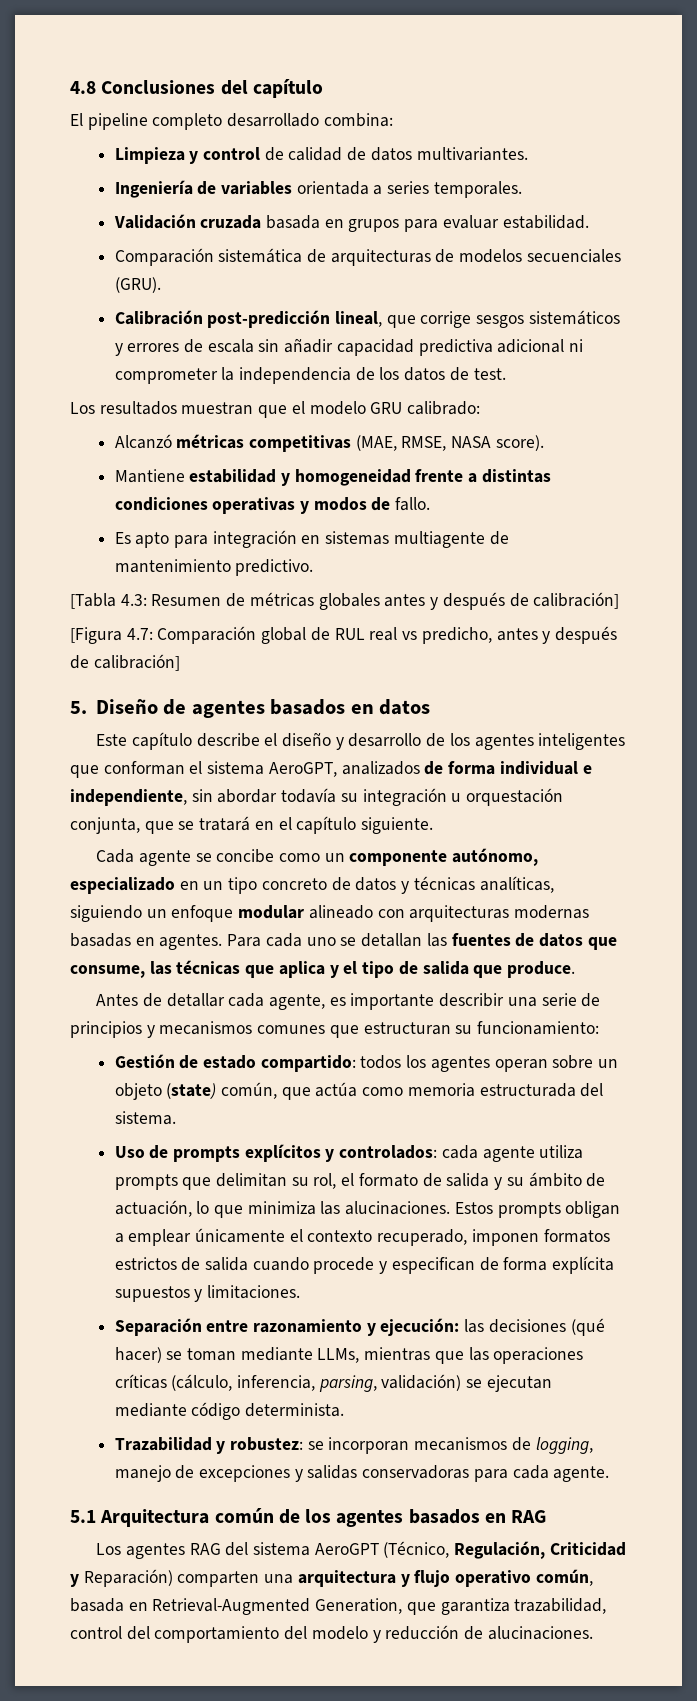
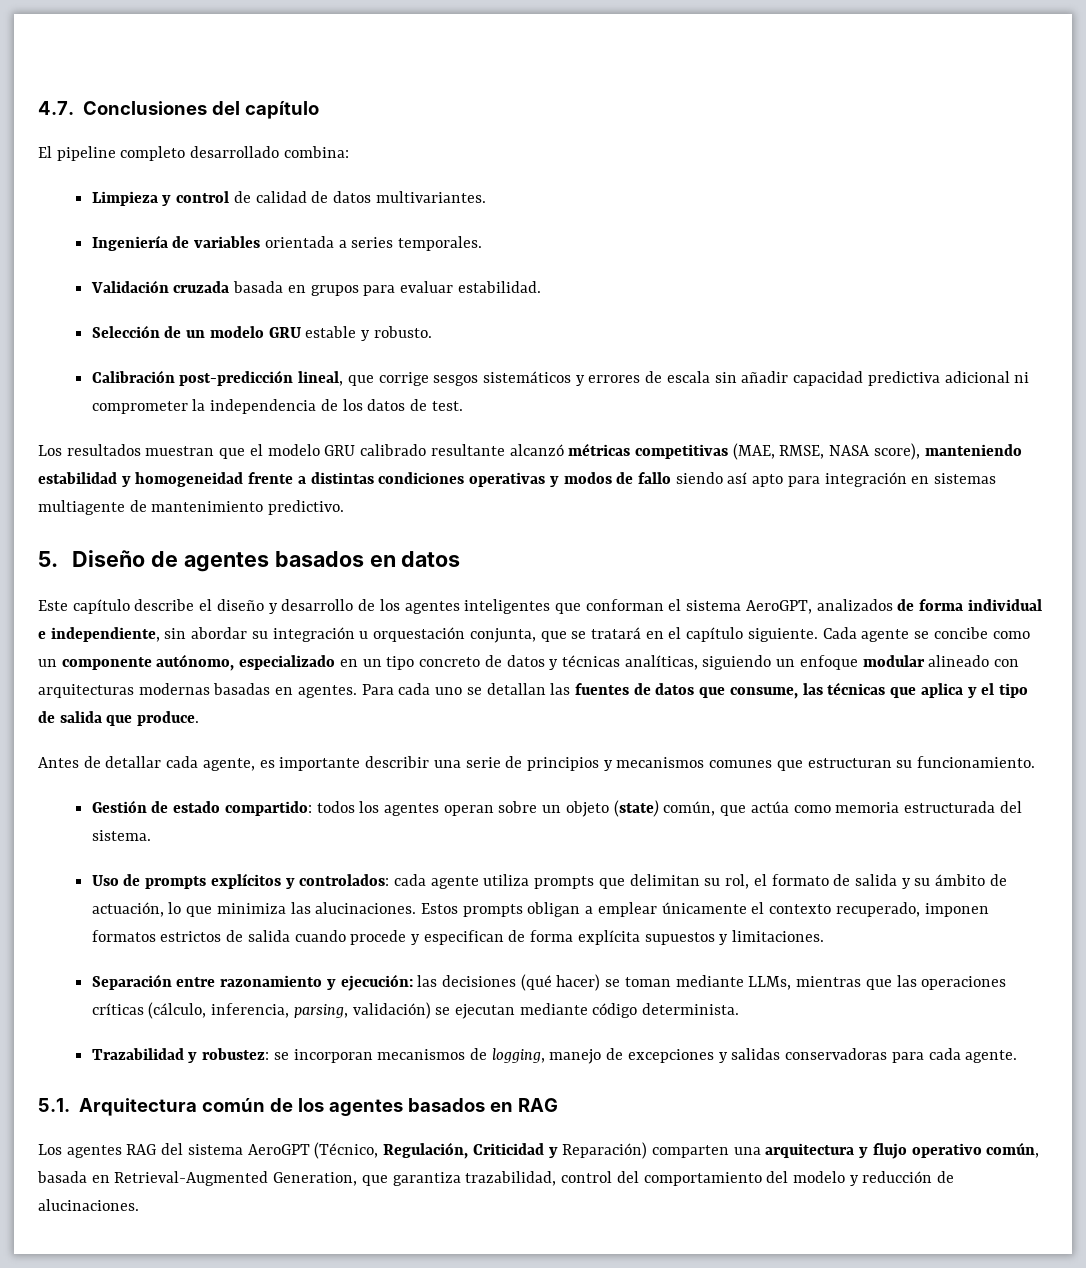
- 4.8 Conclusiones del capítulo
+ 4.7. Conclusiones del capítulo
- Comparación sistemática de arquitecturas de modelos secuenciales (GRU).
+ Selección de un modelo GRU estable y robusto.
- Los resultados muestran que el modelo GRU calibrado:
- Alcanzó métricas competitivas (MAE, RMSE, NASA score).
- Mantiene estabilidad y homogeneidad frente a distintas condiciones operativas y modos de fallo.
- Es apto para integración en sistemas multiagente de mantenimiento predictivo.
+ Los resultados muestran que el modelo GRU calibrado resultante alcanzó métricas competitivas (MAE, RMSE, NASA score), manteniendo estabilidad y homogeneidad frente a distintas condiciones operativas y modos de fallo siendo así apto para integración en sistemas multiagente de mantenimiento predictivo.
- [Tabla 4.3: Resumen de métricas globales antes y después de calibración]
- [Figura 4.7: Comparación global de RUL real vs predicho, antes y después de calibración]
- Este capítulo describe el diseño y desarrollo de los agentes inteligentes que conforman el sistema AeroGPT, analizados de forma individual e independiente, sin abordar todavía su integración u orquestación conjunta, que se tratará en el capítulo siguiente.
- Cada agente se concibe como un componente autónomo, especializado en un tipo concreto de datos y técnicas analíticas, siguiendo un enfoque modular alineado con arquitecturas modernas basadas en agentes.
+ Este capítulo describe el diseño y desarrollo de los agentes inteligentes que conforman el sistema AeroGPT, analizados de forma individual e independiente, sin abordar su integración u orquestación conjunta, que se tratará en el capítulo siguiente. Cada agente se concibe como un componente autónomo, especializado en un tipo concreto de datos y técnicas analíticas, siguiendo un enfoque modular alineado con arquitecturas modernas basadas en agentes.
- Antes de detallar cada agente, es importante describir una serie de principios y mecanismos comunes que estructuran su funcionamiento:
+ Antes de detallar cada agente, es importante describir una serie de principios y mecanismos comunes que estructuran su funcionamiento.
- 5.1 Arquitectura común de los agentes basados en RAG
+ 5.1. Arquitectura común de los agentes basados en RAG

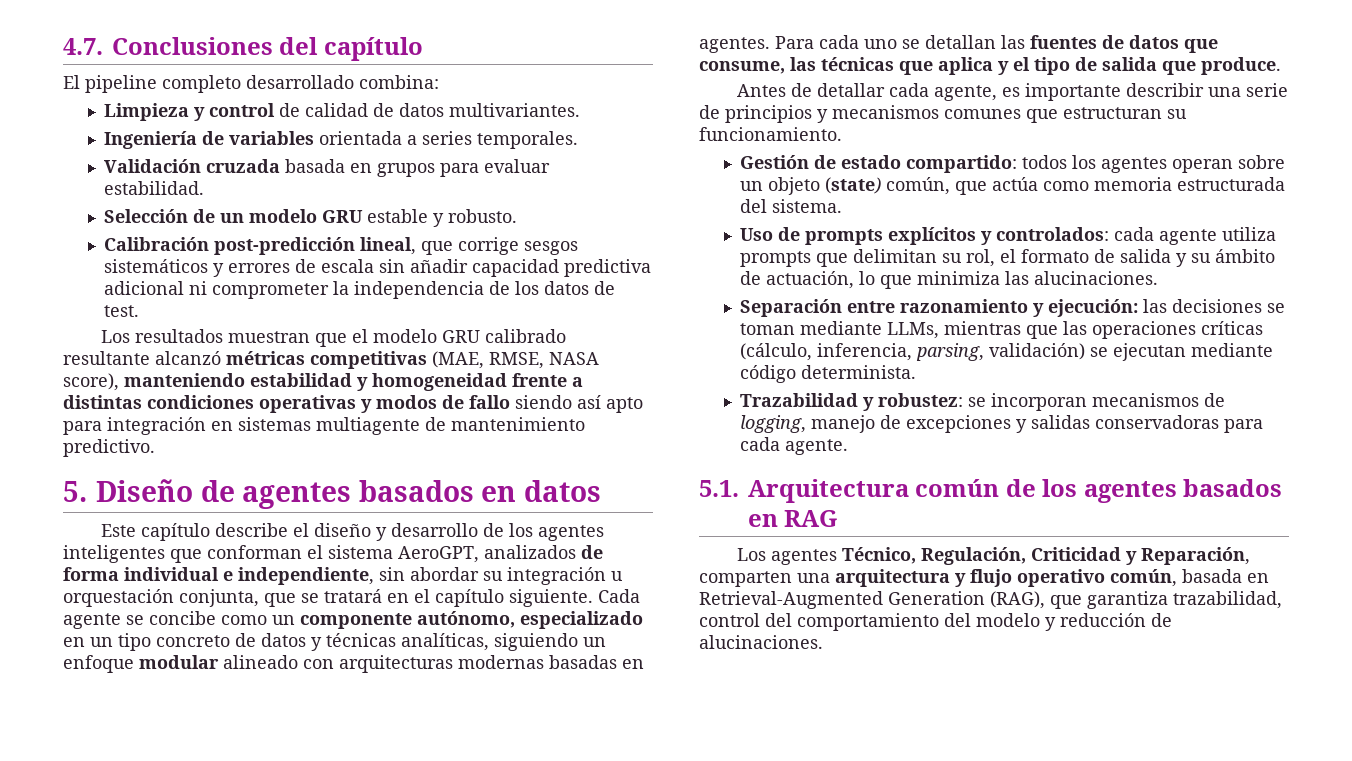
- Estos prompts obligan a emplear únicamente el contexto recuperado, imponen formatos estrictos de salida cuando procede y especifican de forma explícita supuestos y limitaciones.
- Separación entre razonamiento y ejecución: las decisiones (qué hacer) se toman mediante LLMs, mientras que las operaciones críticas (cálculo, inferencia, parsing, validación) se ejecutan mediante código determinista.
+ Separación entre razonamiento y ejecución: las decisiones se toman mediante LLMs, mientras que las operaciones críticas (cálculo, inferencia, parsing, validación) se ejecutan mediante código determinista.
- Los agentes RAG del sistema AeroGPT (Técnico, Regulación, Criticidad y Reparación) comparten una arquitectura y flujo operativo común, basada en Retrieval-Augmented Generation, que garantiza trazabilidad, control del comportamiento del modelo y reducción de alucinaciones.
+ Los agentes Técnico, Regulación, Criticidad y Reparación, comparten una arquitectura y flujo operativo común, basada en Retrieval-Augmented Generation (RAG), que garantiza trazabilidad, control del comportamiento del modelo y reducción de alucinaciones.

